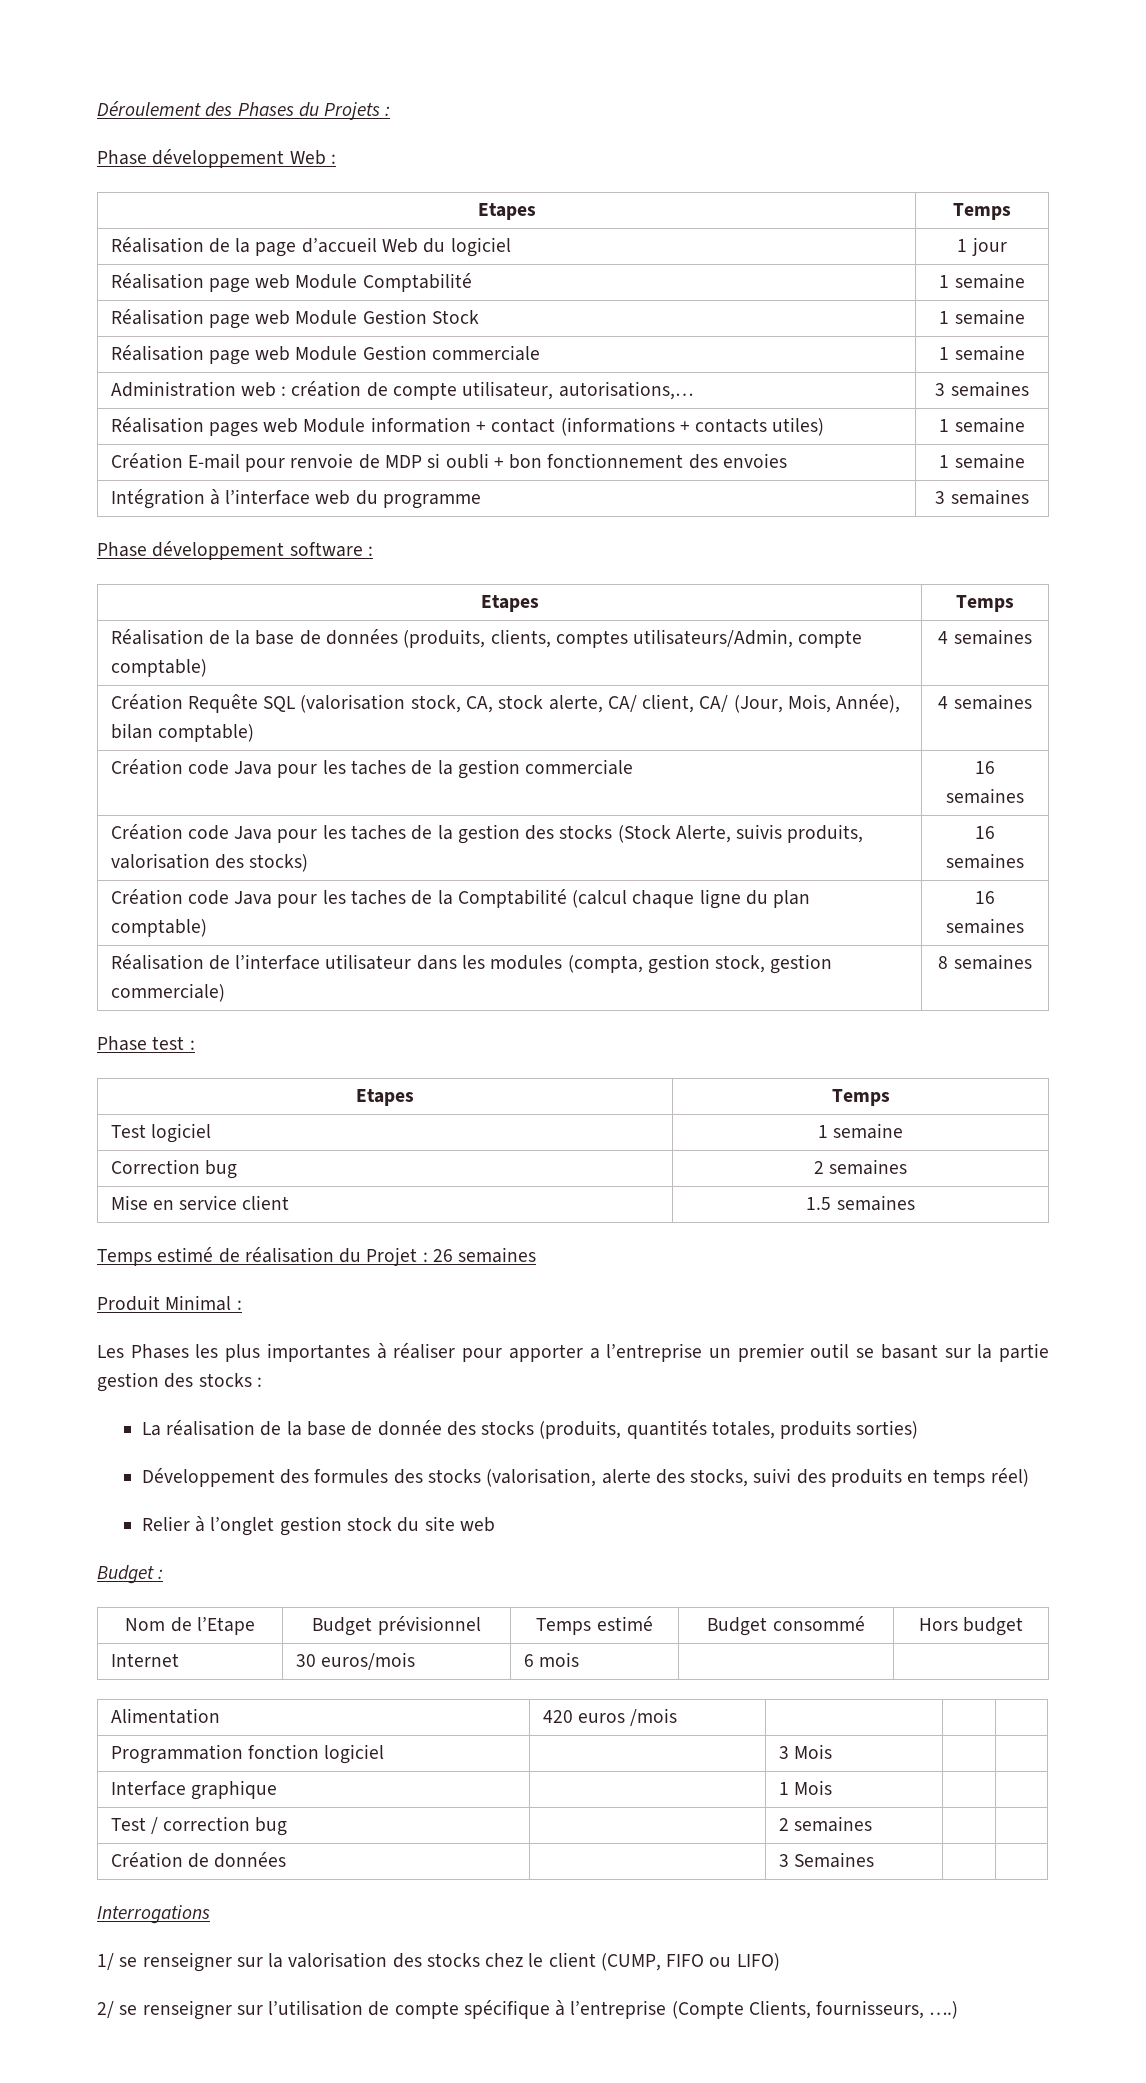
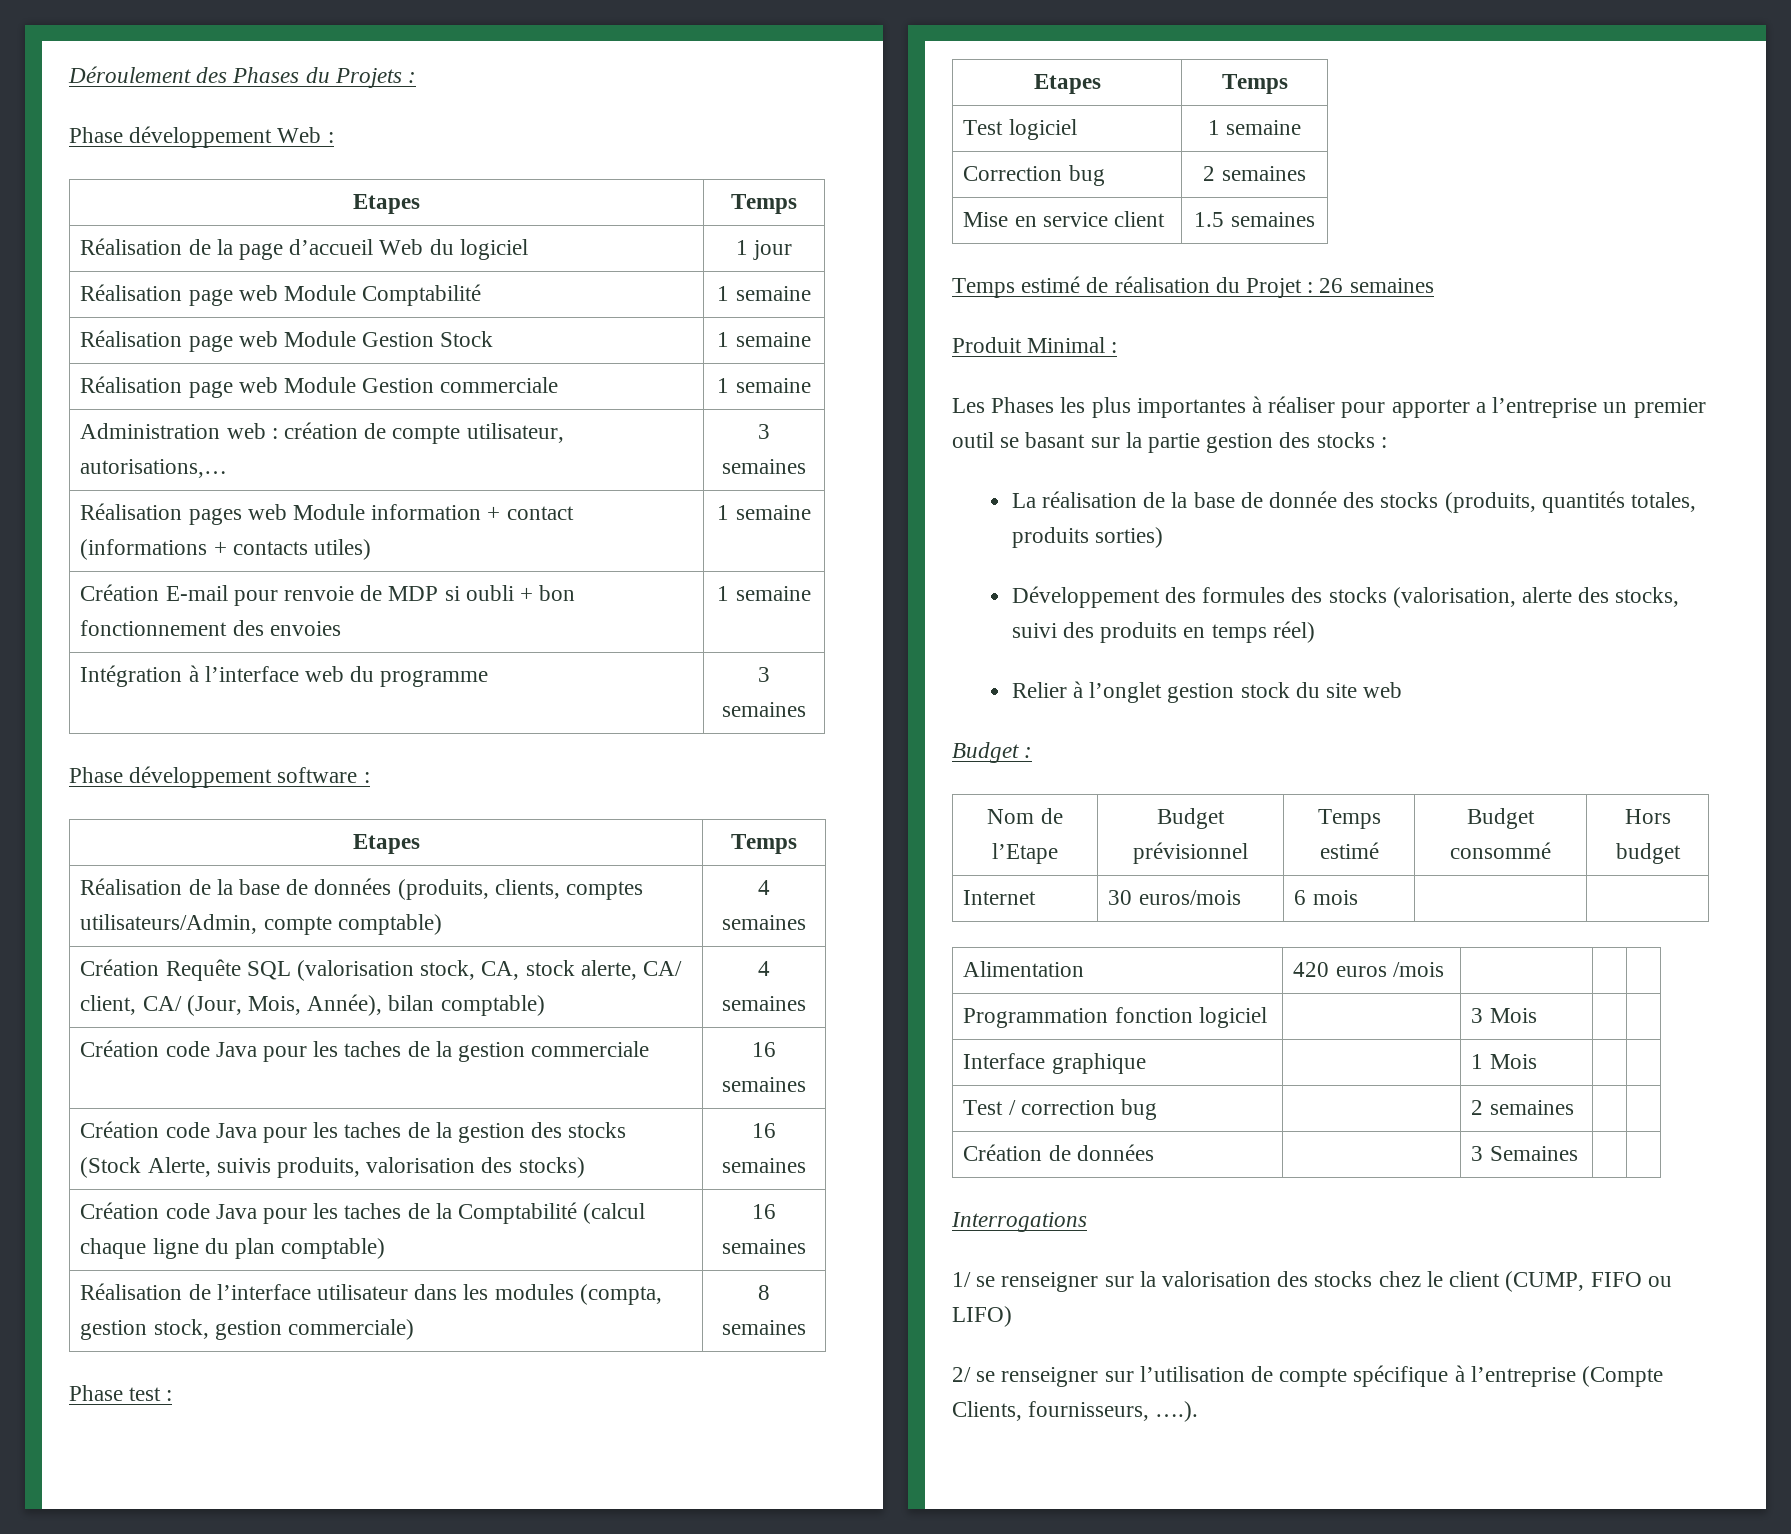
- 2/ se renseigner sur l’utilisation de compte spécifique à l’entreprise (Compte Clients, fournisseurs, ….)
+ 2/ se renseigner sur l’utilisation de compte spécifique à l’entreprise (Compte Clients, fournisseurs, ….).

